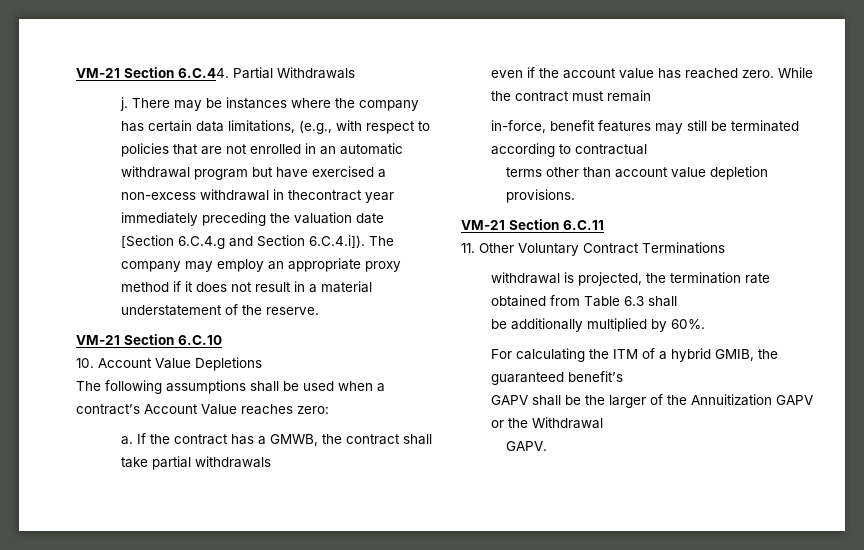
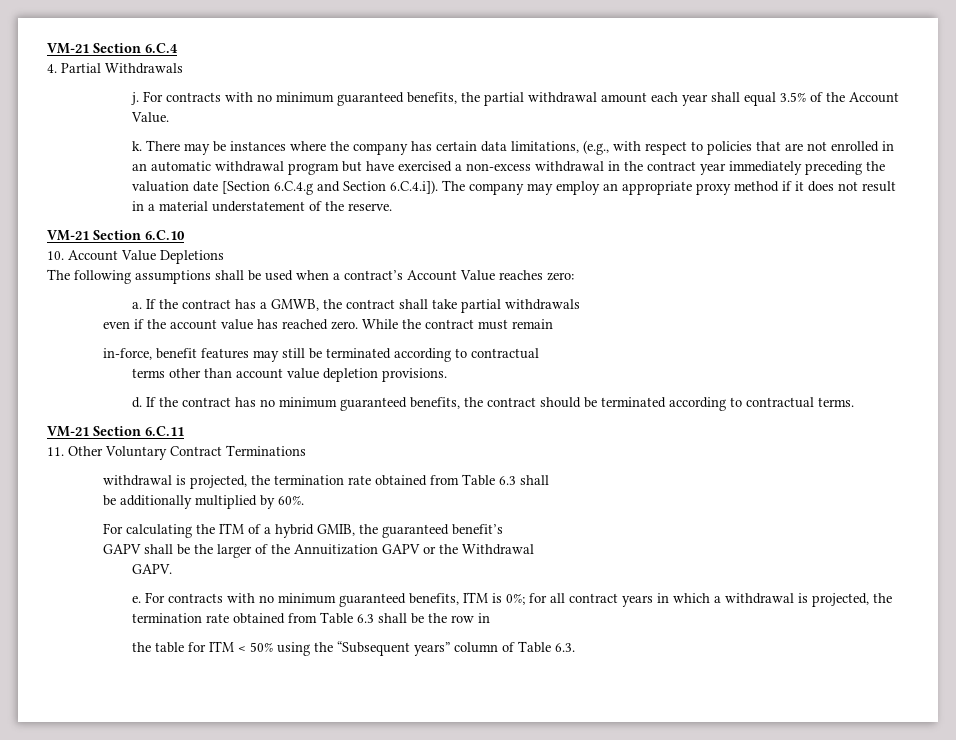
- VM-21 Section 6.C.44. Partial Withdrawals
+ VM-21 Section 6.C.4
+ 4. Partial Withdrawals
+ For contracts with no minimum guaranteed benefits, the partial withdrawal amount each year shall equal 3.5% of the Account Value.
+ k.
- There may be instances where the company has certain data limitations, (e.g., with respect to policies that are not enrolled in an automatic withdrawal program but have exercised a non-excess withdrawal in thecontract year immediately preceding the valuation date [Section 6.C.4.g and Section 6.C.4.i]). The company may employ an appropriate proxy method if it does not result in a material understatement of the reserve.
+ There may be instances where the company has certain data limitations, (e.g., with respect to policies that are not enrolled in an automatic withdrawal program but have exercised a non-excess withdrawal in the contract year immediately preceding the valuation date [Section 6.C.4.g and Section 6.C.4.i]). The company may employ an appropriate proxy method if it does not result in a material understatement of the reserve.
+ d. If the contract has no minimum guaranteed benefits, the contract should be terminated according to contractual terms.
+ e. For contracts with no minimum guaranteed benefits, ITM is 0%; for all contract years in which a withdrawal is projected, the termination rate obtained from Table 6.3 shall be the row in
+ the table for ITM < 50% using the “Subsequent years” column of Table 6.3.

